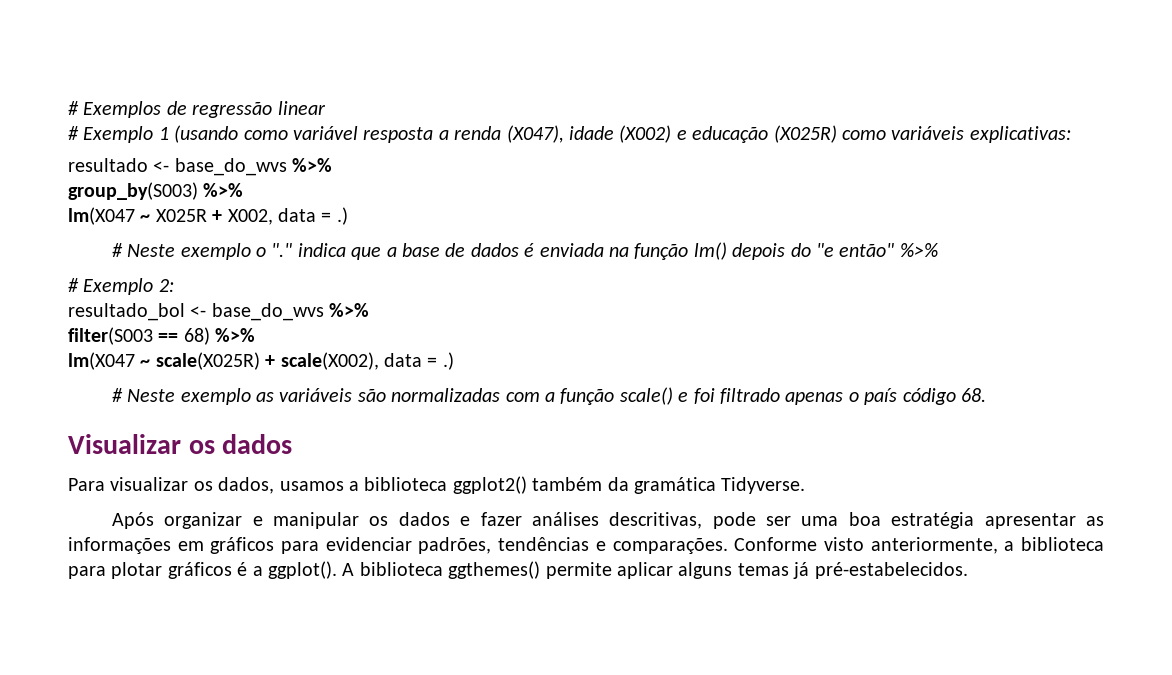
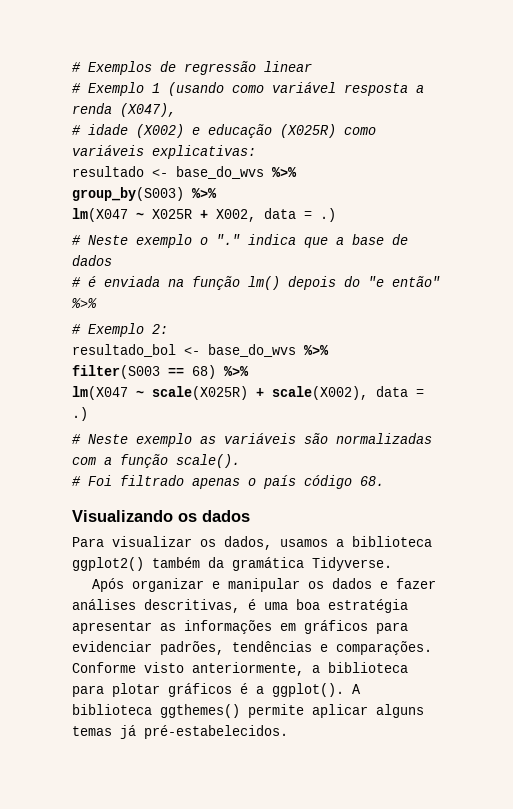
- # Exemplo 1 (usando como variável resposta a renda (X047), idade (X002) e educação (X025R) como variáveis explicativas:
+ # Exemplo 1 (usando como variável resposta a renda (X047),
+ # idade (X002) e educação (X025R) como variáveis explicativas:
- # Neste exemplo o "." indica que a base de dados é enviada na função lm() depois do "e então" %>%
+ # Neste exemplo o "." indica que a base de dados
+ # é enviada na função lm() depois do "e então" %>%
- # Neste exemplo as variáveis são normalizadas com a função scale() e foi filtrado apenas o país código 68.
+ # Neste exemplo as variáveis são normalizadas com a função scale().
+ # Foi filtrado apenas o país código 68.
- Visualizar os dados
+ Visualizando os dados
- Após organizar e manipular os dados e fazer análises descritivas, pode ser uma boa estratégia apresentar as informações em gráficos para evidenciar padrões, tendências e comparações.
+ Após organizar e manipular os dados e fazer análises descritivas, é uma boa estratégia apresentar as informações em gráficos para evidenciar padrões, tendências e comparações.

